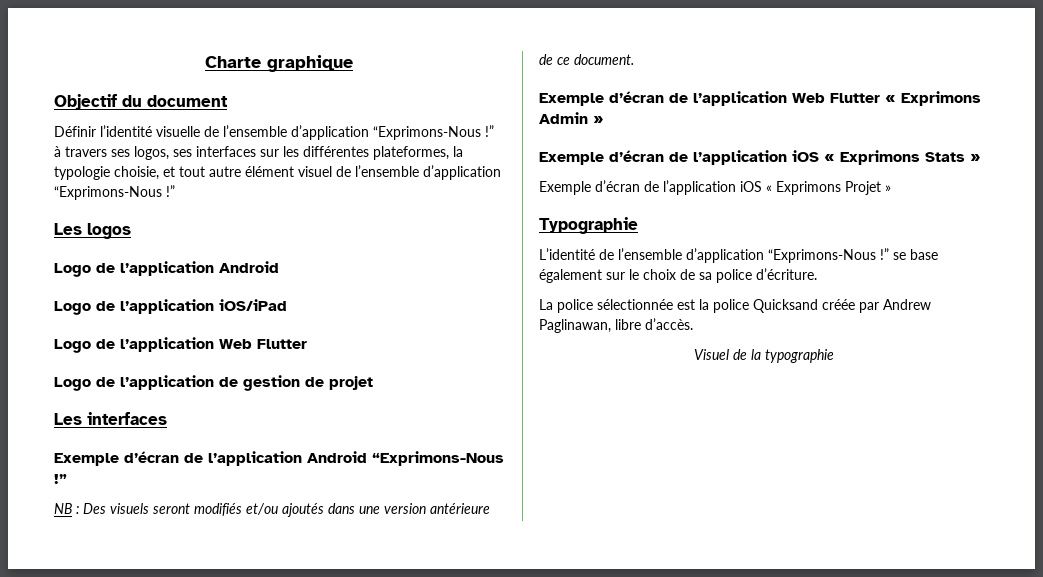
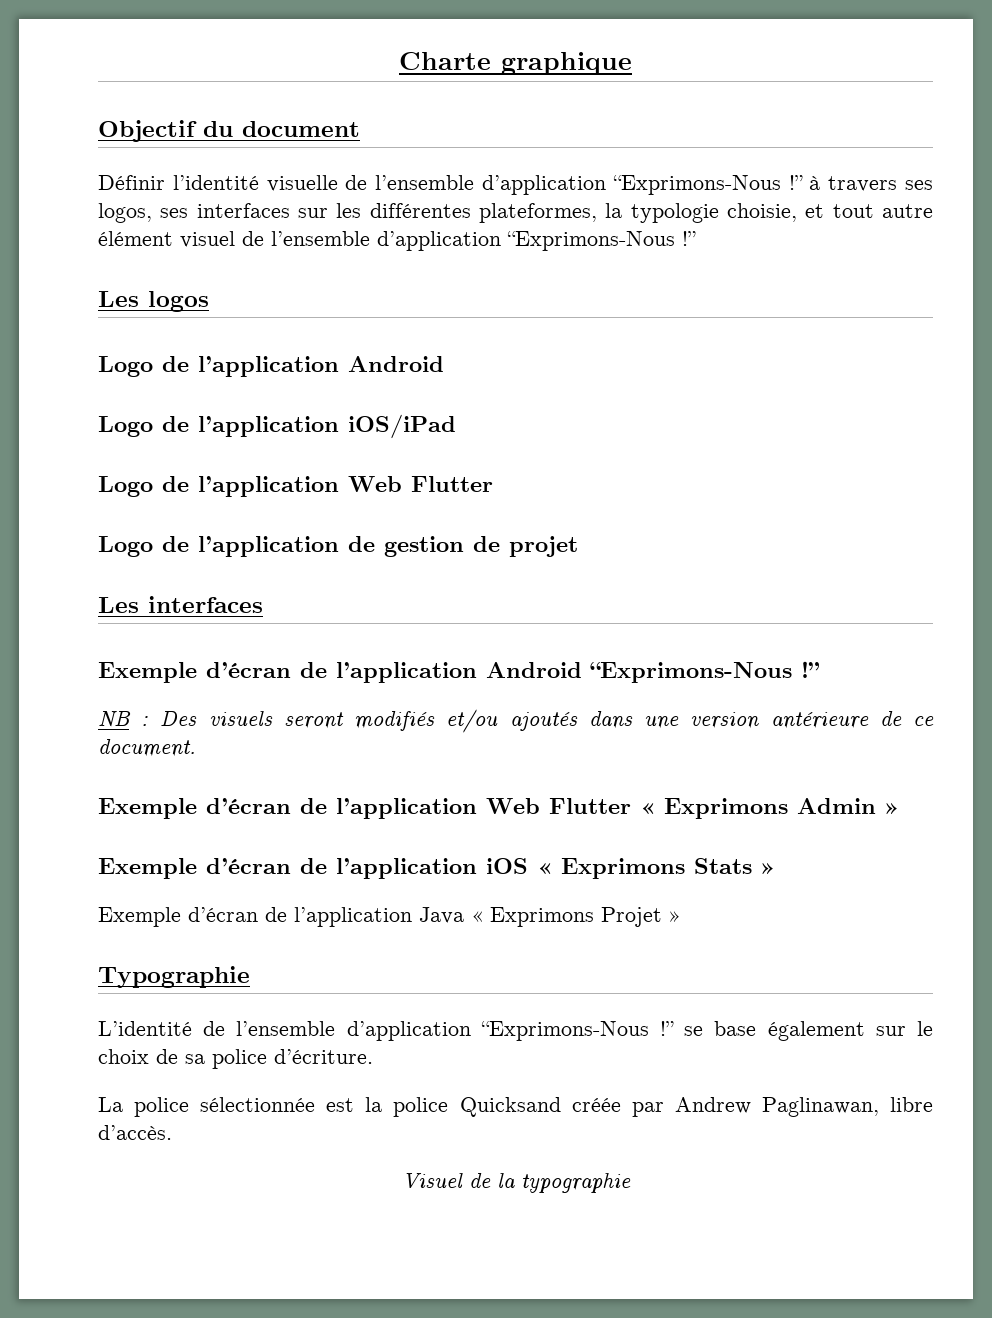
- Exemple d’écran de l’application iOS « Exprimons Projet »
+ Exemple d’écran de l’application Java « Exprimons Projet »

